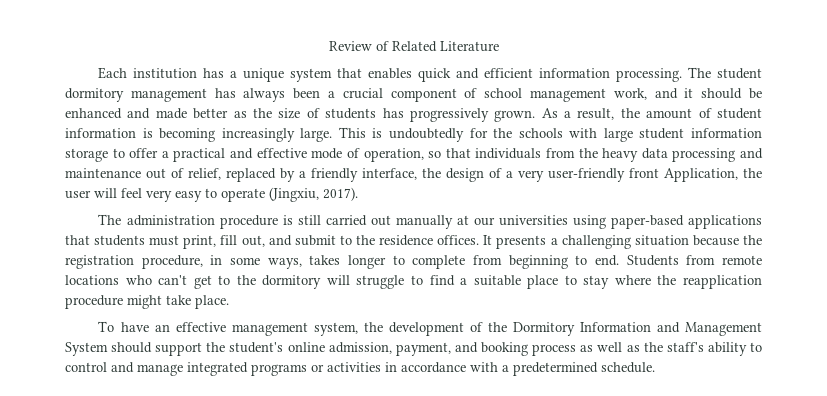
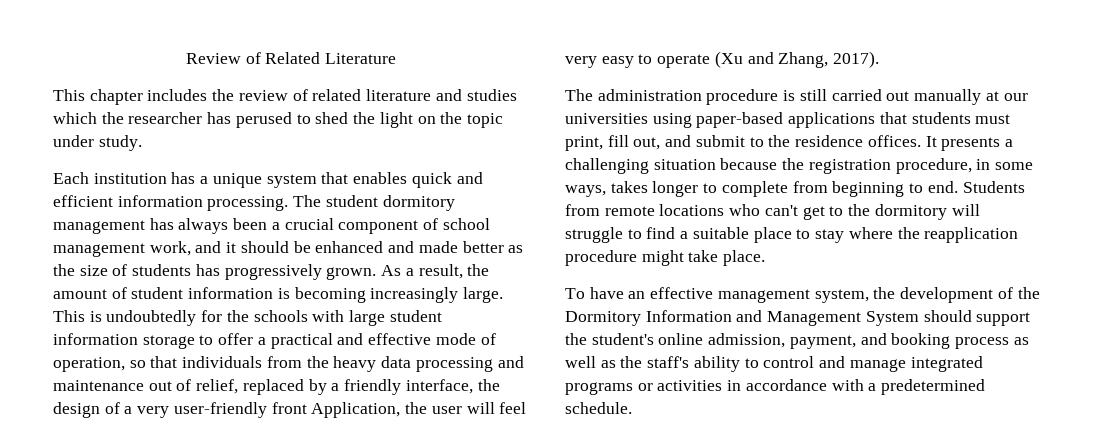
+ This chapter includes the review of related literature and studies which the researcher has perused to shed the light on the topic under study.
- This is undoubtedly for the schools with large student information storage to offer a practical and effective mode of operation, so that individuals from the heavy data processing and maintenance out of relief, replaced by a friendly interface, the design of a very user-friendly front Application, the user will feel very easy to operate (Jingxiu, 2017).
+ This is undoubtedly for the schools with large student information storage to offer a practical and effective mode of operation, so that individuals from the heavy data processing and maintenance out of relief, replaced by a friendly interface, the design of a very user-friendly front Application, the user will feel very easy to operate (Xu and Zhang, 2017).

